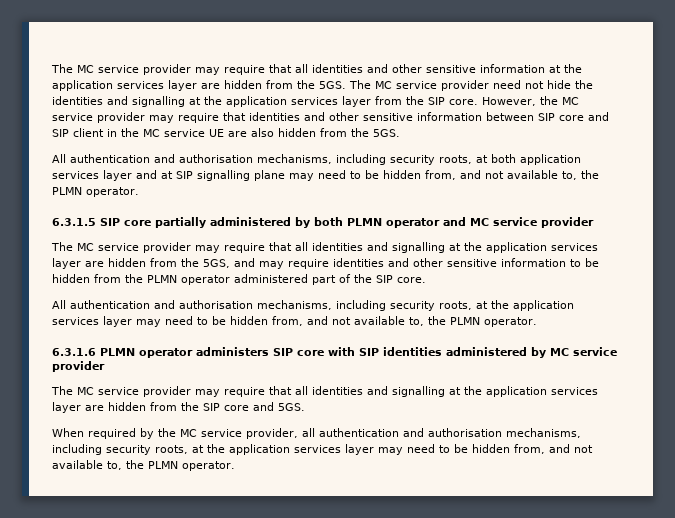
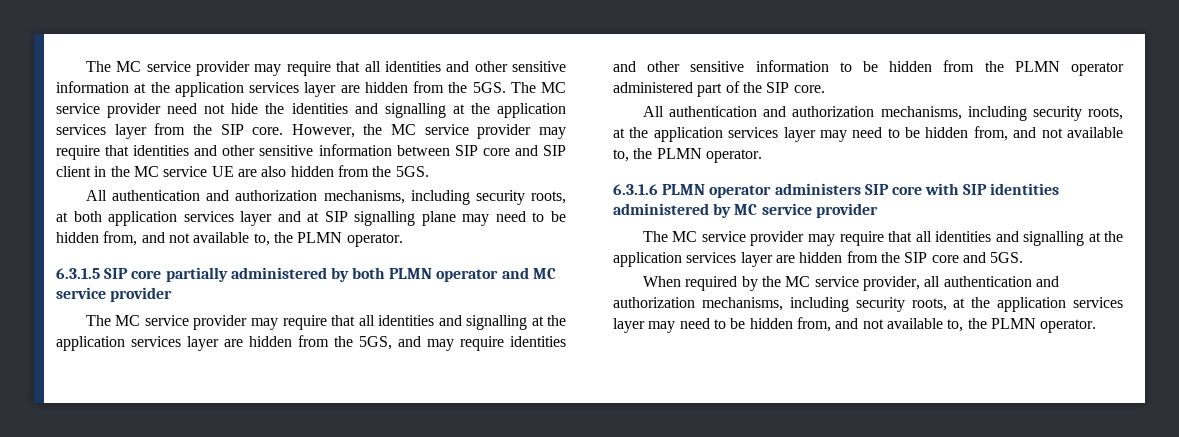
- All authentication and authorisation mechanisms, including security roots, at both application services layer and at SIP signalling plane may need to be hidden from, and not available to, the PLMN operator.
+ All authentication and authorization mechanisms, including security roots, at both application services layer and at SIP signalling plane may need to be hidden from, and not available to, the PLMN operator.
- All authentication and authorisation mechanisms, including security roots, at the application services layer may need to be hidden from, and not available to, the PLMN operator.
+ All authentication and authorization mechanisms, including security roots, at the application services layer may need to be hidden from, and not available to, the PLMN operator.
- When required by the MC service provider, all authentication and authorisation mechanisms, including security roots, at the application services layer may need to be hidden from, and not available to, the PLMN operator.
+ When required by the MC service provider, all authentication and authorization mechanisms, including security roots, at the application services layer may need to be hidden from, and not available to, the PLMN operator.

